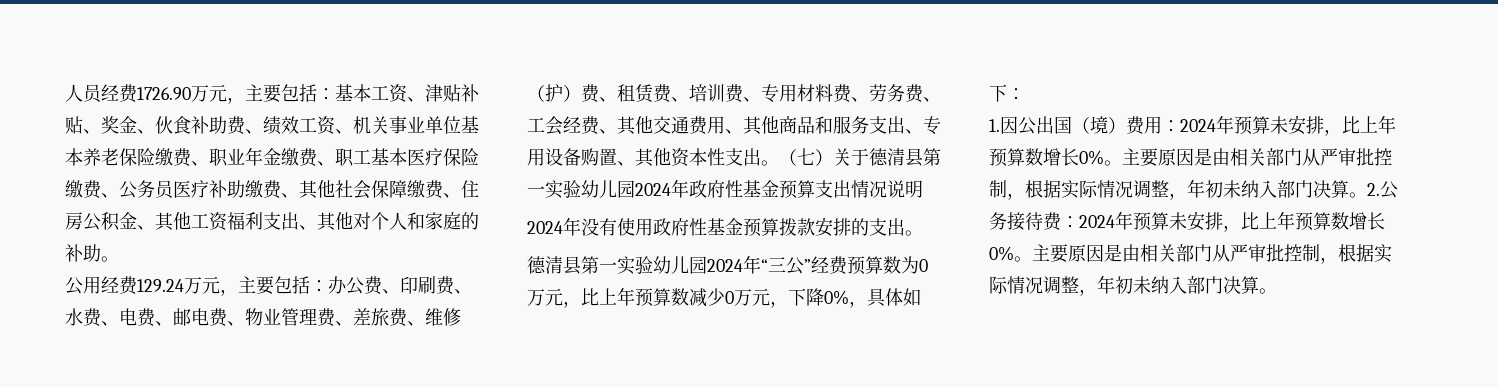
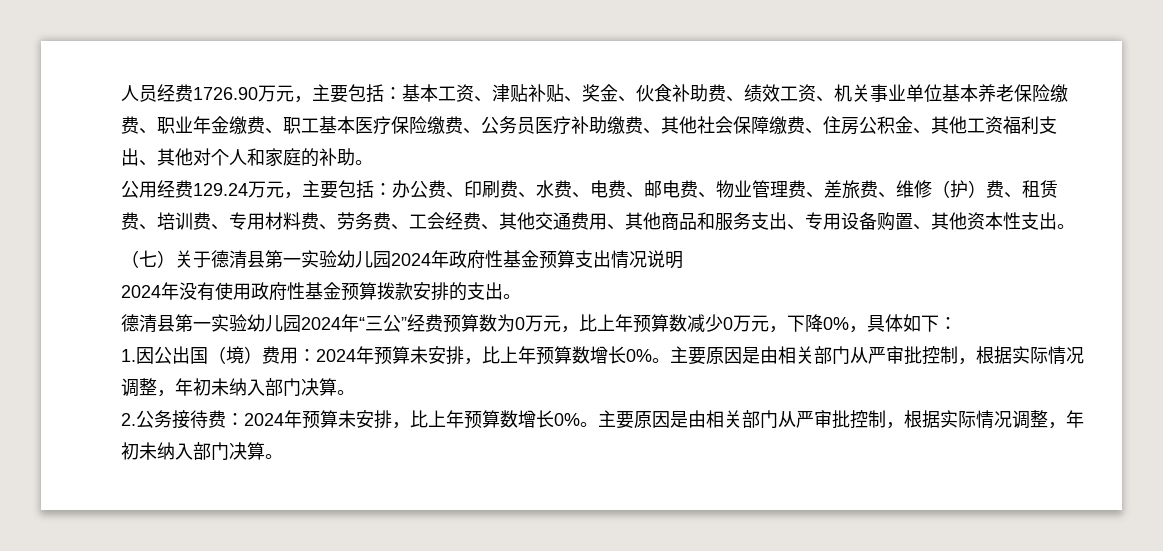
- 办公费、印刷费、水费、电费、邮电费、物业管理费、差旅费、维修（护）费、租赁费、培训费、专用材料费、劳务费、工会经费、其他交通费用、其他商品和服务支出、专用设备购置、其他资本性支出。（七）关于德清县第一实验幼儿园2024年政府性基金预算支出情况说明
+ 办公费、印刷费、水费、电费、邮电费、物业管理费、差旅费、维修（护）费、租赁费、培训费、专用材料费、劳务费、工会经费、其他交通费用、其他商品和服务支出、专用设备购置、其他资本性支出。
+ （七）关于德清县第一实验幼儿园2024年政府性基金预算支出情况说明
- 1.因公出国（境）费用：2024年预算未安排，比上年预算数增长0%。主要原因是由相关部门从严审批控制，根据实际情况调整，年初未纳入部门决算。2.公务接待费：2024年预算未安排，比上年预算数增长0%。
+ 1.因公出国（境）费用：2024年预算未安排，比上年预算数增长0%。主要原因是由相关部门从严审批控制，根据实际情况调整，年初未纳入部门决算。
+ 2.公务接待费：2024年预算未安排，比上年预算数增长0%。

